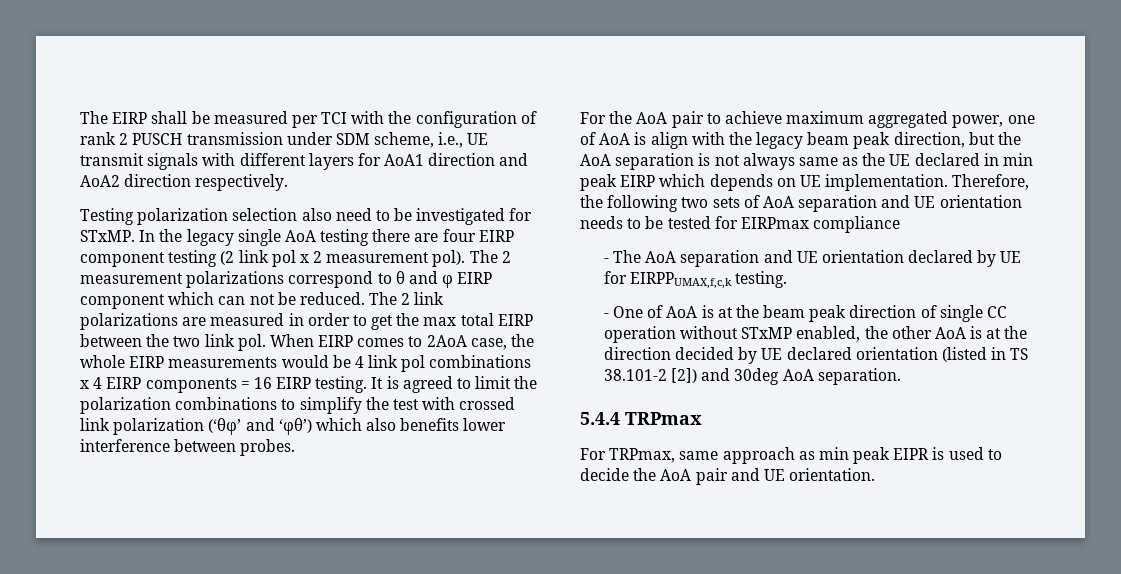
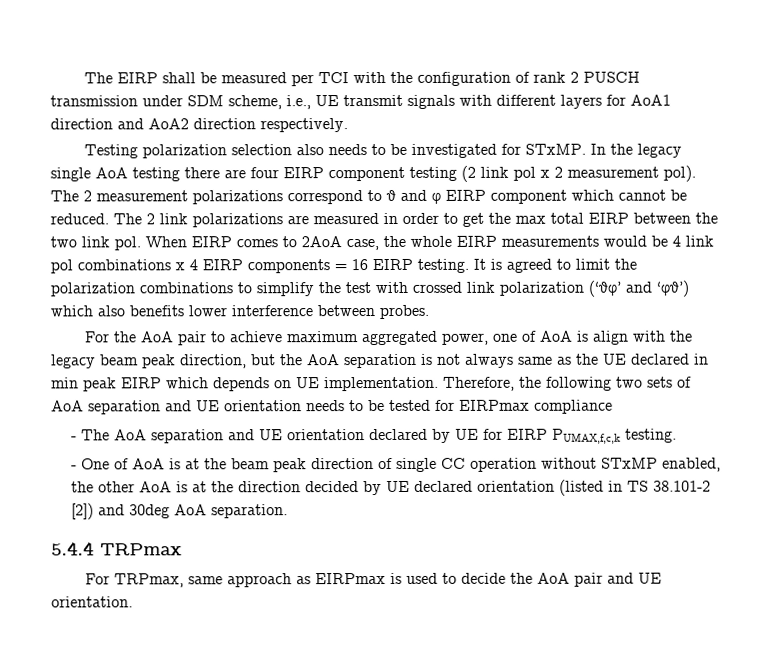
- Testing polarization selection also need to be investigated for STxMP.
+ Testing polarization selection also needs to be investigated for STxMP.
- The 2 measurement polarizations correspond to θ and φ EIRP component which can not be reduced.
+ The 2 measurement polarizations correspond to θ and φ EIRP component which cannot be reduced.
- - The AoA separation and UE orientation declared by UE for EIRPPUMAX,f,c,k testing.
+ - The AoA separation and UE orientation declared by UE for EIRP PUMAX,f,c,k testing.
- For TRPmax, same approach as min peak EIPR is used to decide the AoA pair and UE orientation.
+ For TRPmax, same approach as EIRPmax is used to decide the AoA pair and UE orientation.

